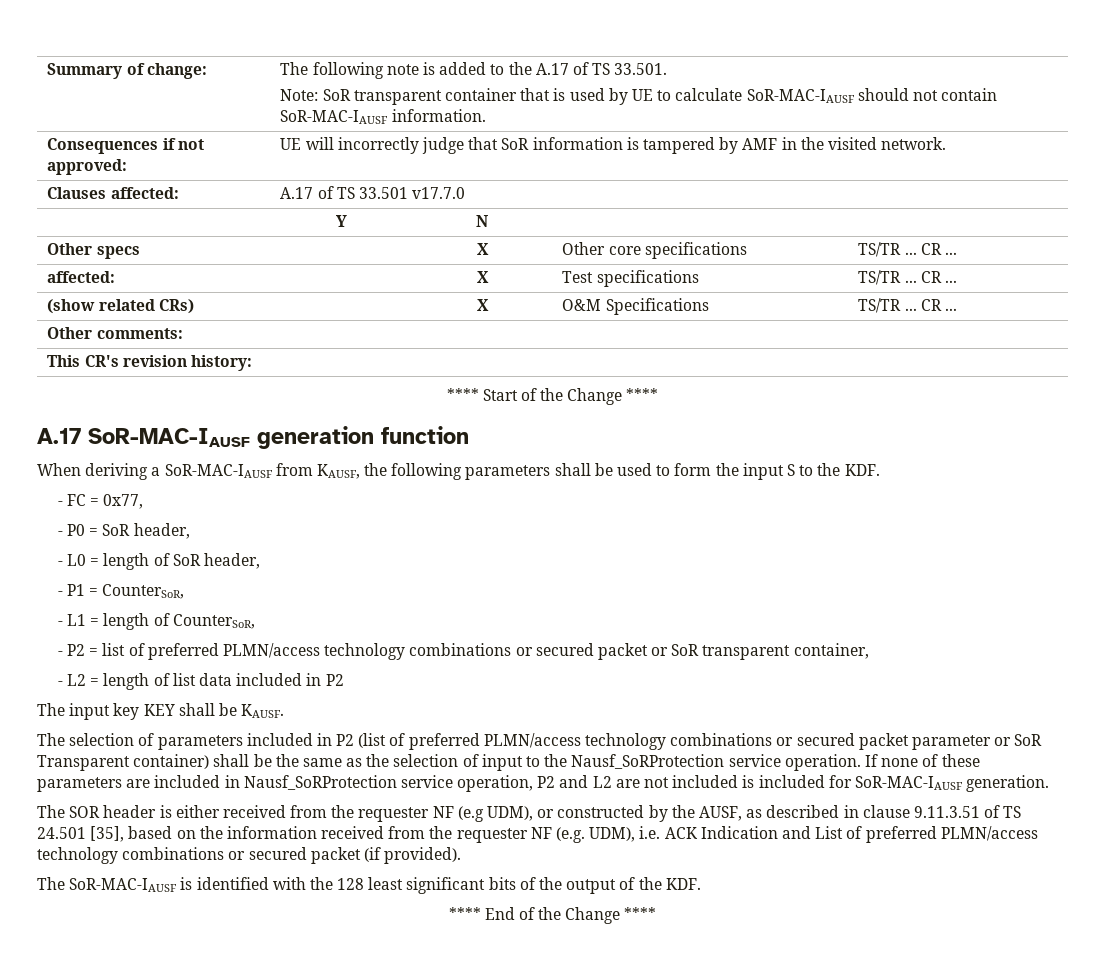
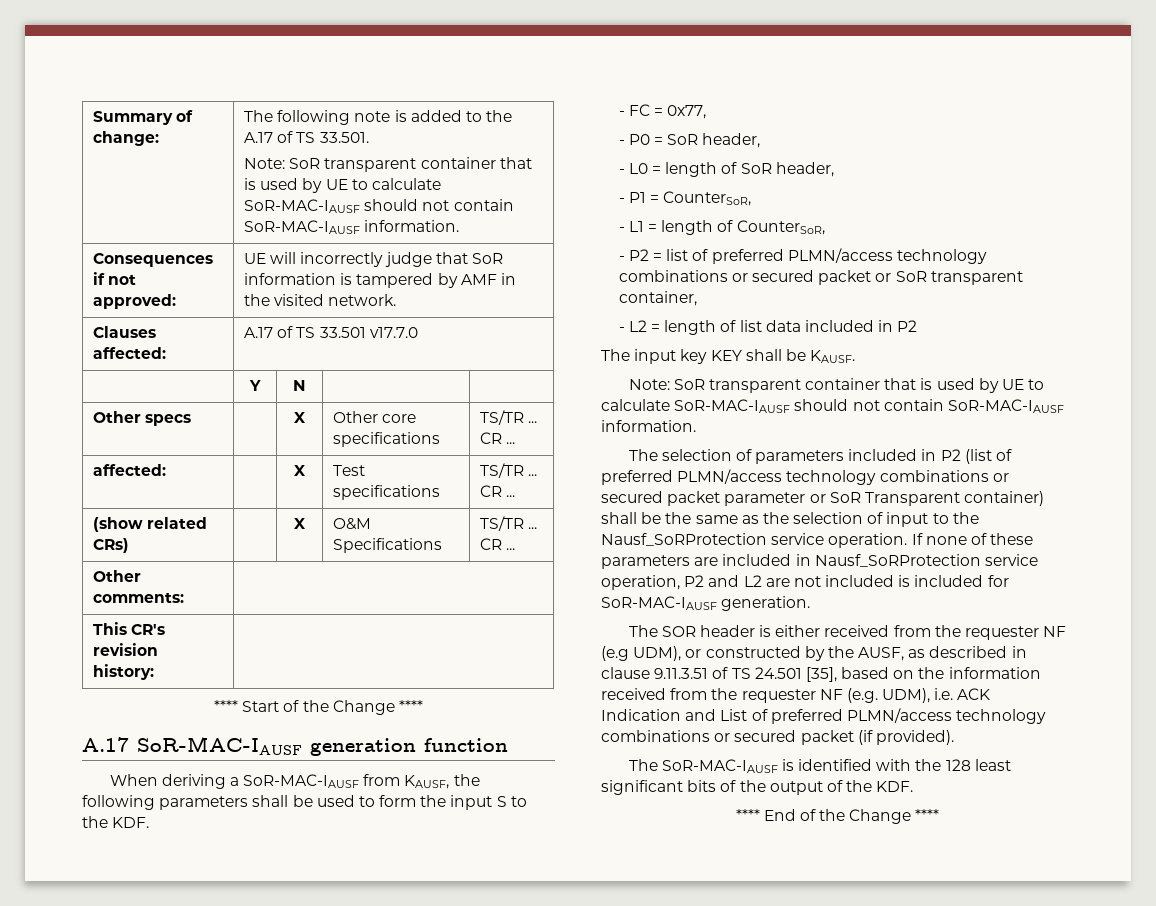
  The input key KEY shall be KAUSF.
+ Note: SoR transparent container that is used by UE to calculate SoR-MAC-IAUSF should not contain SoR-MAC-IAUSF information.

